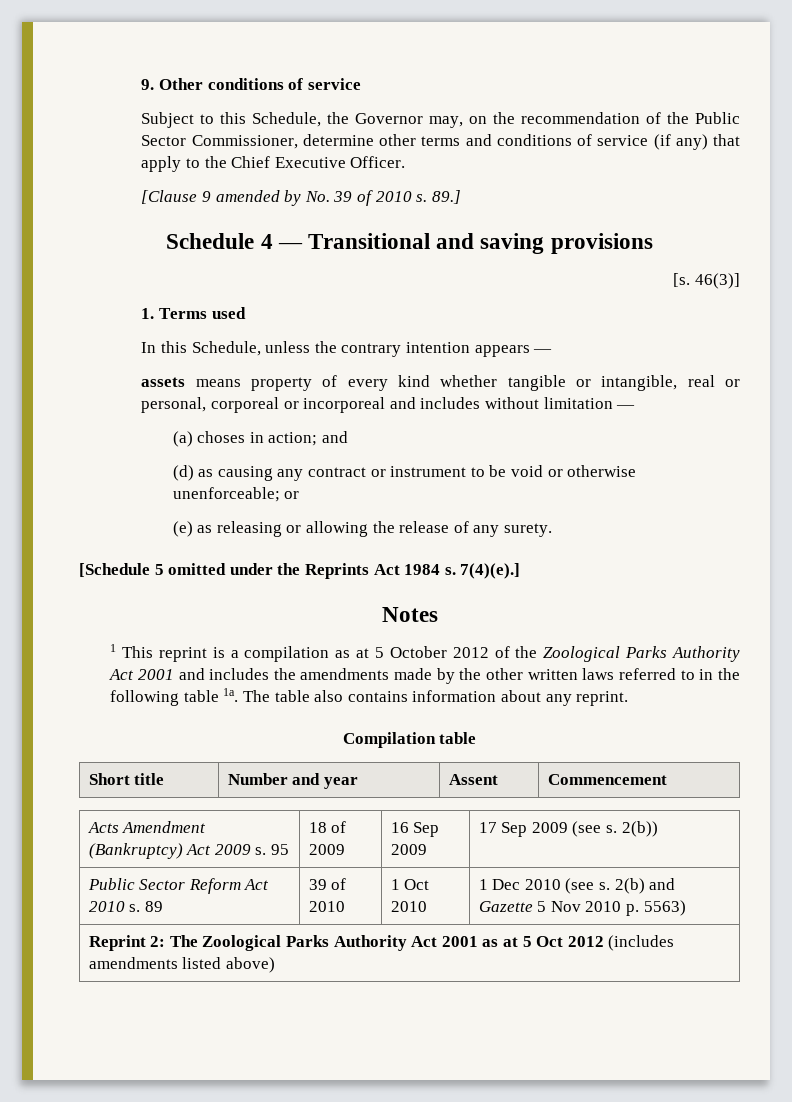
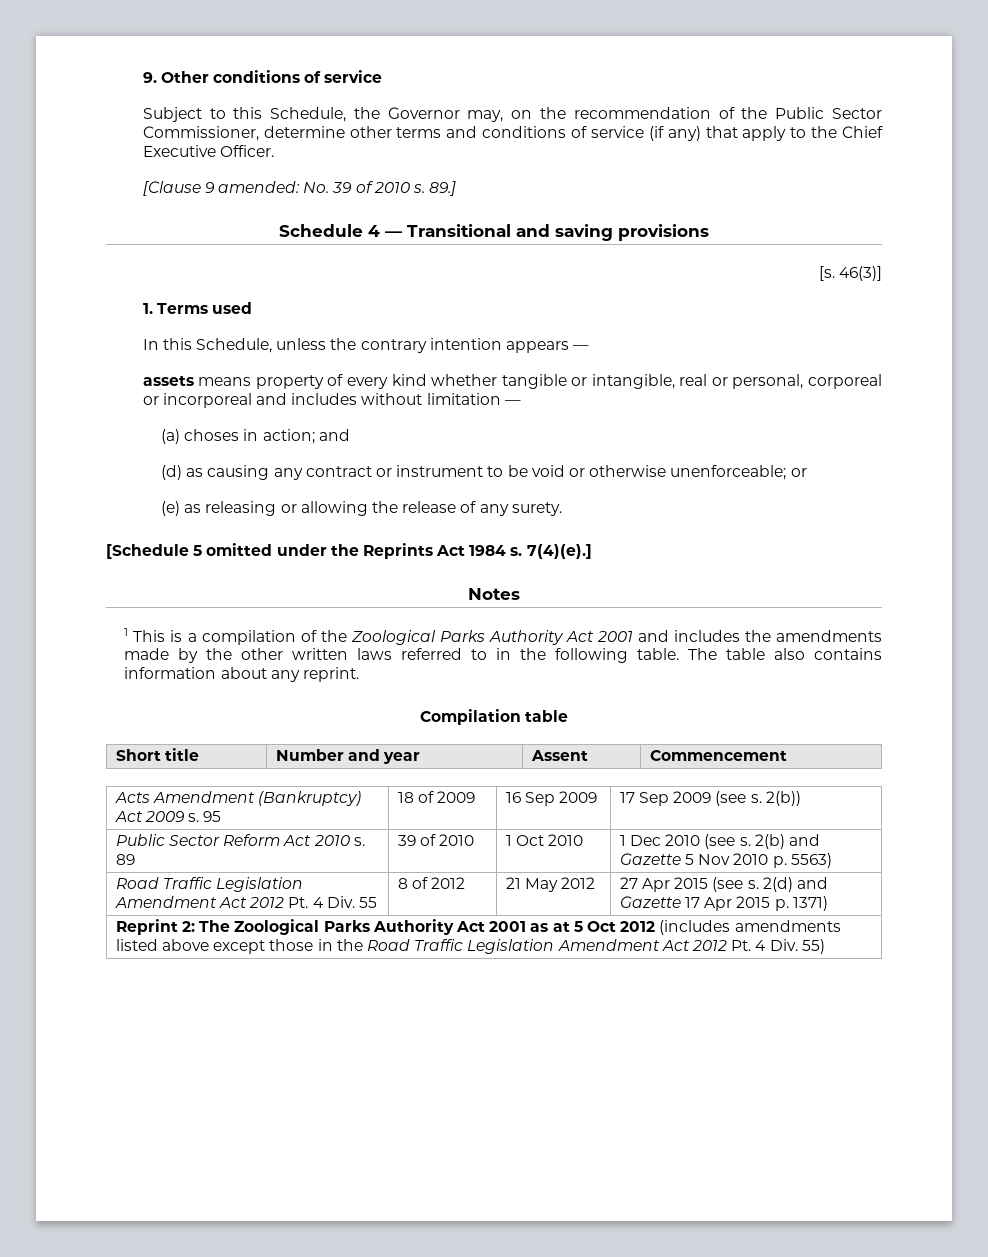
- [Clause 9 amended by No. 39 of 2010 s.
+ [Clause 9 amended: No. 39 of 2010 s.
- 1 This reprint is a compilation as at 5 October 2012 of the Zoological Parks Authority Act 2001 and includes the amendments made by the other written laws referred to in the following table 1a.
+ 1 This is a compilation of the Zoological Parks Authority Act 2001 and includes the amendments made by the other written laws referred to in the following table.
+ Road Traffic Legislation Amendment Act 2012 Pt. 4 Div. 55 | 8 of 2012 | 21 May 2012 | 27 Apr 2015 (see s. 2(d) and Gazette 17 Apr 2015 p. 1371)
- Reprint 2: The Zoological Parks Authority Act 2001 as at 5 Oct 2012 (includes amendments listed above)
+ Reprint 2: The Zoological Parks Authority Act 2001 as at 5 Oct 2012 (includes amendments listed above except those in the Road Traffic Legislation Amendment Act 2012 Pt. 4 Div. 55)

